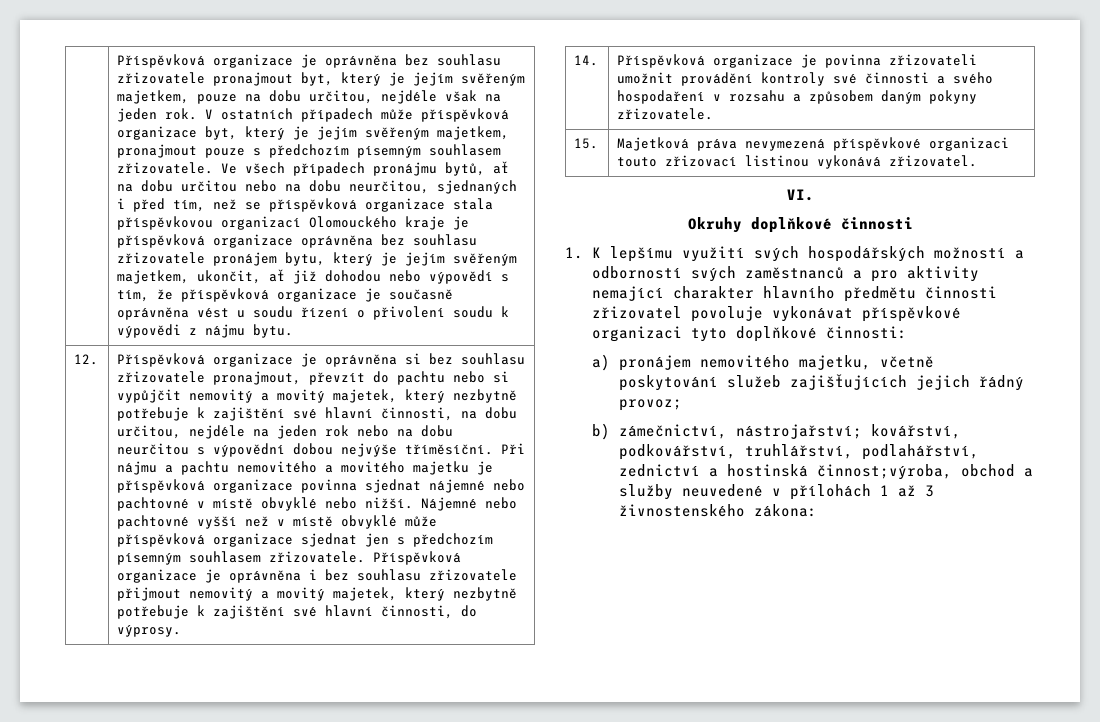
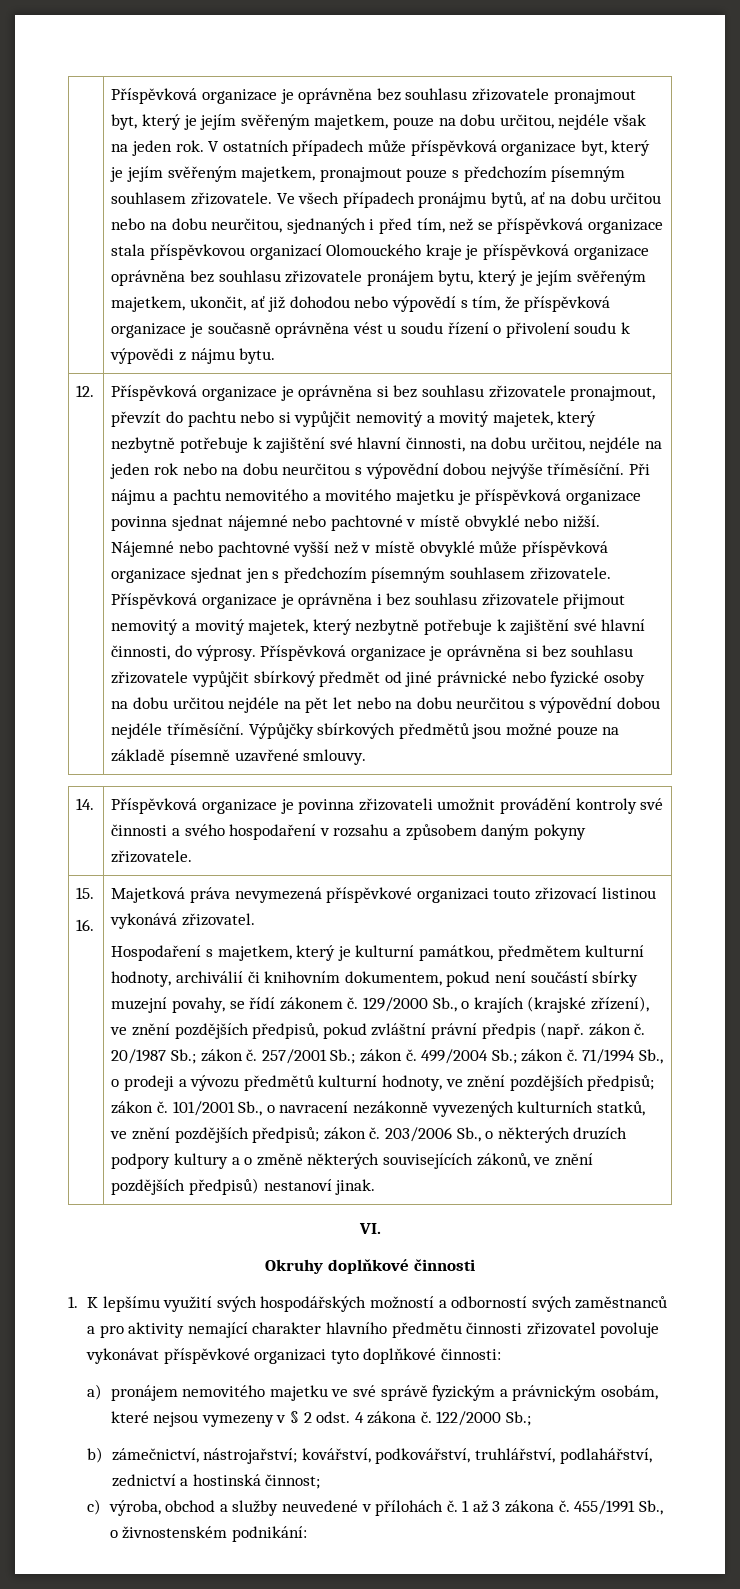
+ Příspěvková organizace je oprávněna si bez souhlasu zřizovatele vypůjčit sbírkový předmět od jiné právnické nebo fyzické osoby na dobu určitou nejdéle na pět let nebo na dobu neurčitou s výpovědní dobou nejdéle tříměsíční. Výpůjčky sbírkových předmětů jsou možné pouze na základě písemně uzavřené smlouvy.
+ 16.
+ Hospodaření s majetkem, který je kulturní památkou, předmětem kulturní hodnoty, archiválií či knihovním dokumentem, pokud není součástí sbírky muzejní povahy, se řídí zákonem č. 129/2000 Sb., o krajích (krajské zřízení), ve znění pozdějších předpisů, pokud zvláštní právní předpis (např. zákon č. 20/1987 Sb.; zákon č. 257/2001 Sb.; zákon č. 499/2004 Sb.; zákon č. 71/1994 Sb., o prodeji a vývozu předmětů kulturní hodnoty, ve znění pozdějších předpisů; zákon č. 101/2001 Sb., o navracení nezákonně vyvezených kulturních statků, ve znění pozdějších předpisů; zákon č. 203/2006 Sb., o některých druzích podpory kultury a o změně některých souvisejících zákonů, ve znění pozdějších předpisů) nestanoví jinak.
- a) pronájem nemovitého majetku, včetně poskytování služeb zajišťujících jejich řádný provoz;
+ a) pronájem nemovitého majetku ve své správě fyzickým a právnickým osobám, které nejsou vymezeny v § 2 odst. 4 zákona č. 122/2000 Sb.;
- b) zámečnictví, nástrojařství; kovářství, podkovářství, truhlářství, podlahářství, zednictví a hostinská činnost;výroba, obchod a služby neuvedené v přílohách 1 až 3 živnostenského zákona:
+ b) zámečnictví, nástrojařství; kovářství, podkovářství, truhlářství, podlahářství, zednictví a hostinská činnost;
+ c) výroba, obchod a služby neuvedené v přílohách č. 1 až 3 zákona č. 455/1991 Sb., o živnostenském podnikání:

